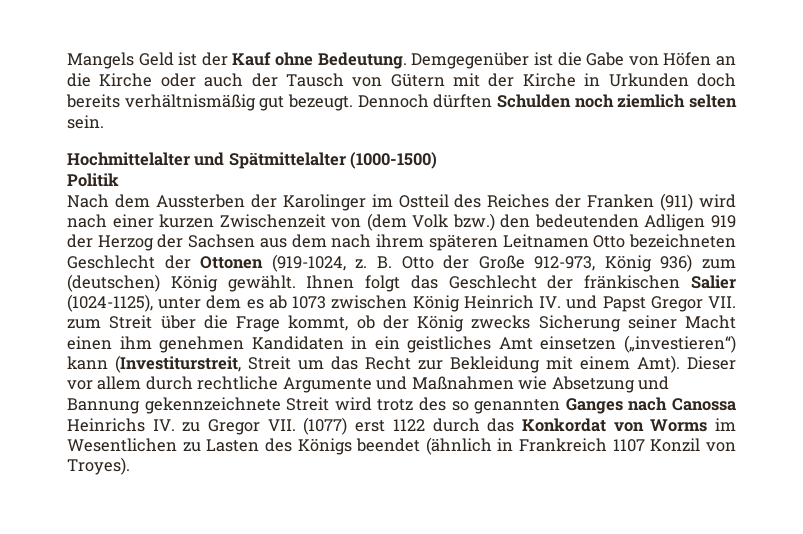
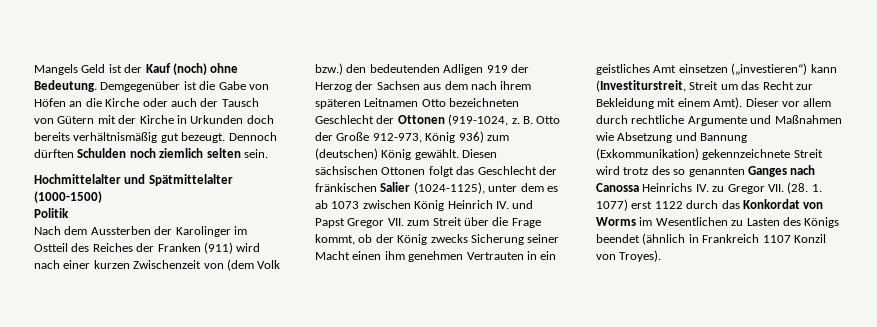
- Mangels Geld ist der Kauf ohne Bedeutung.
+ Mangels Geld ist der Kauf (noch) ohne Bedeutung.
- Ihnen folgt das Geschlecht der fränkischen Salier (1024-1125), unter dem es ab 1073 zwischen König Heinrich IV. und Papst Gregor VII. zum Streit über die Frage kommt, ob der König zwecks Sicherung seiner Macht einen ihm genehmen Kandidaten in ein geistliches Amt einsetzen („investieren“) kann (Investiturstreit, Streit um das Recht zur Bekleidung mit einem Amt).
+ Diesen sächsischen Ottonen folgt das Geschlecht der fränkischen Salier (1024-1125), unter dem es ab 1073 zwischen König Heinrich IV. und Papst Gregor VII. zum Streit über die Frage kommt, ob der König zwecks Sicherung seiner Macht einen ihm genehmen Vertrauten in ein geistliches Amt einsetzen („investieren“) kann (Investiturstreit, Streit um das Recht zur Bekleidung mit einem Amt).
- Dieser vor allem durch rechtliche Argumente und Maßnahmen wie Absetzung und Bannung gekennzeichnete Streit wird trotz des so genannten Ganges nach Canossa Heinrichs IV. zu Gregor VII. (1077) erst 1122 durch das Konkordat von Worms im Wesentlichen zu Lasten des Königs beendet (ähnlich in Frankreich 1107 Konzil von Troyes).
+ Dieser vor allem durch rechtliche Argumente und Maßnahmen wie Absetzung und Bannung (Exkommunikation) gekennzeichnete Streit wird trotz des so genannten Ganges nach Canossa Heinrichs IV. zu Gregor VII. (28. 1. 1077) erst 1122 durch das Konkordat von Worms im Wesentlichen zu Lasten des Königs beendet (ähnlich in Frankreich 1107 Konzil von Troyes).

